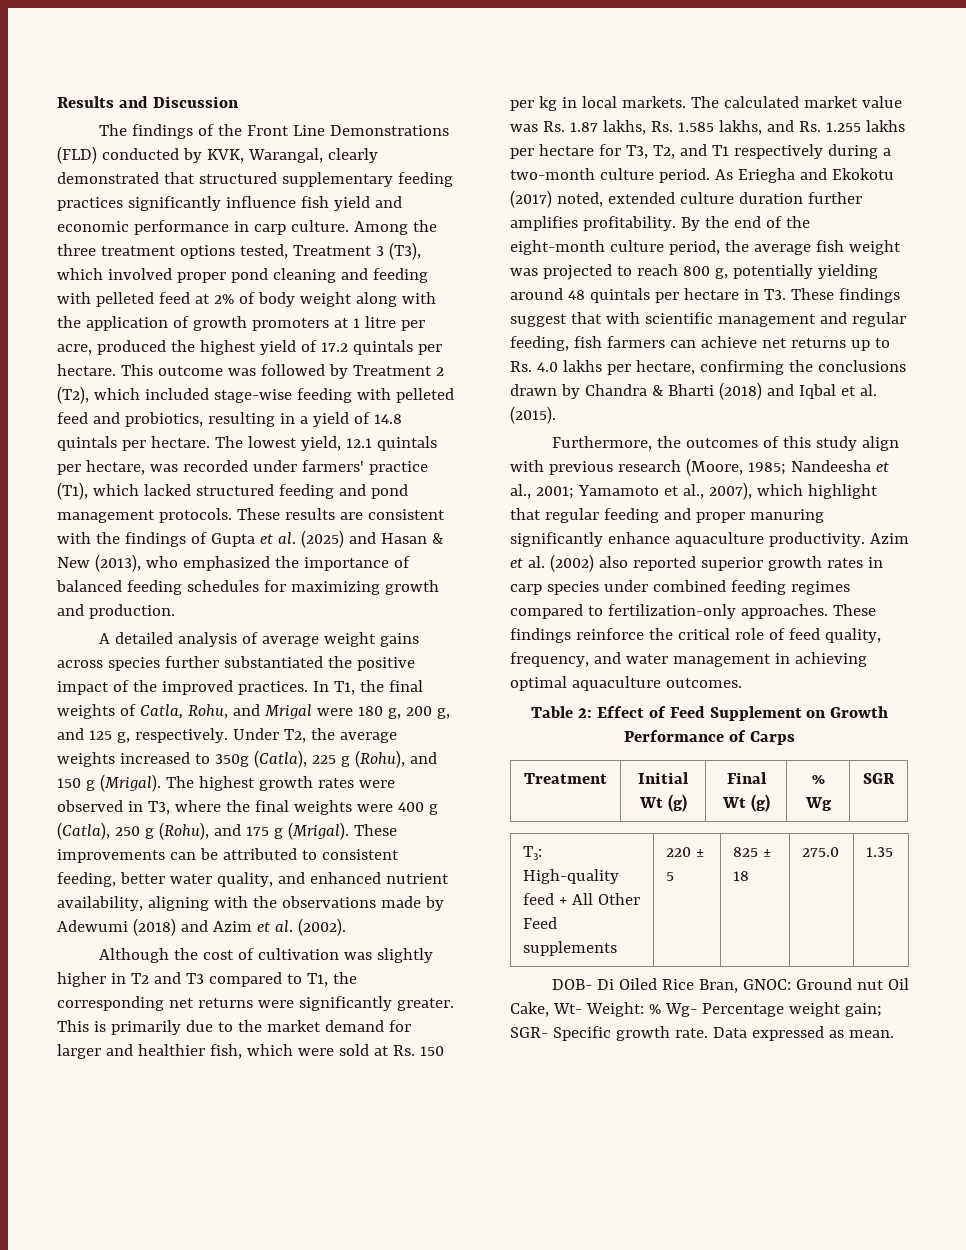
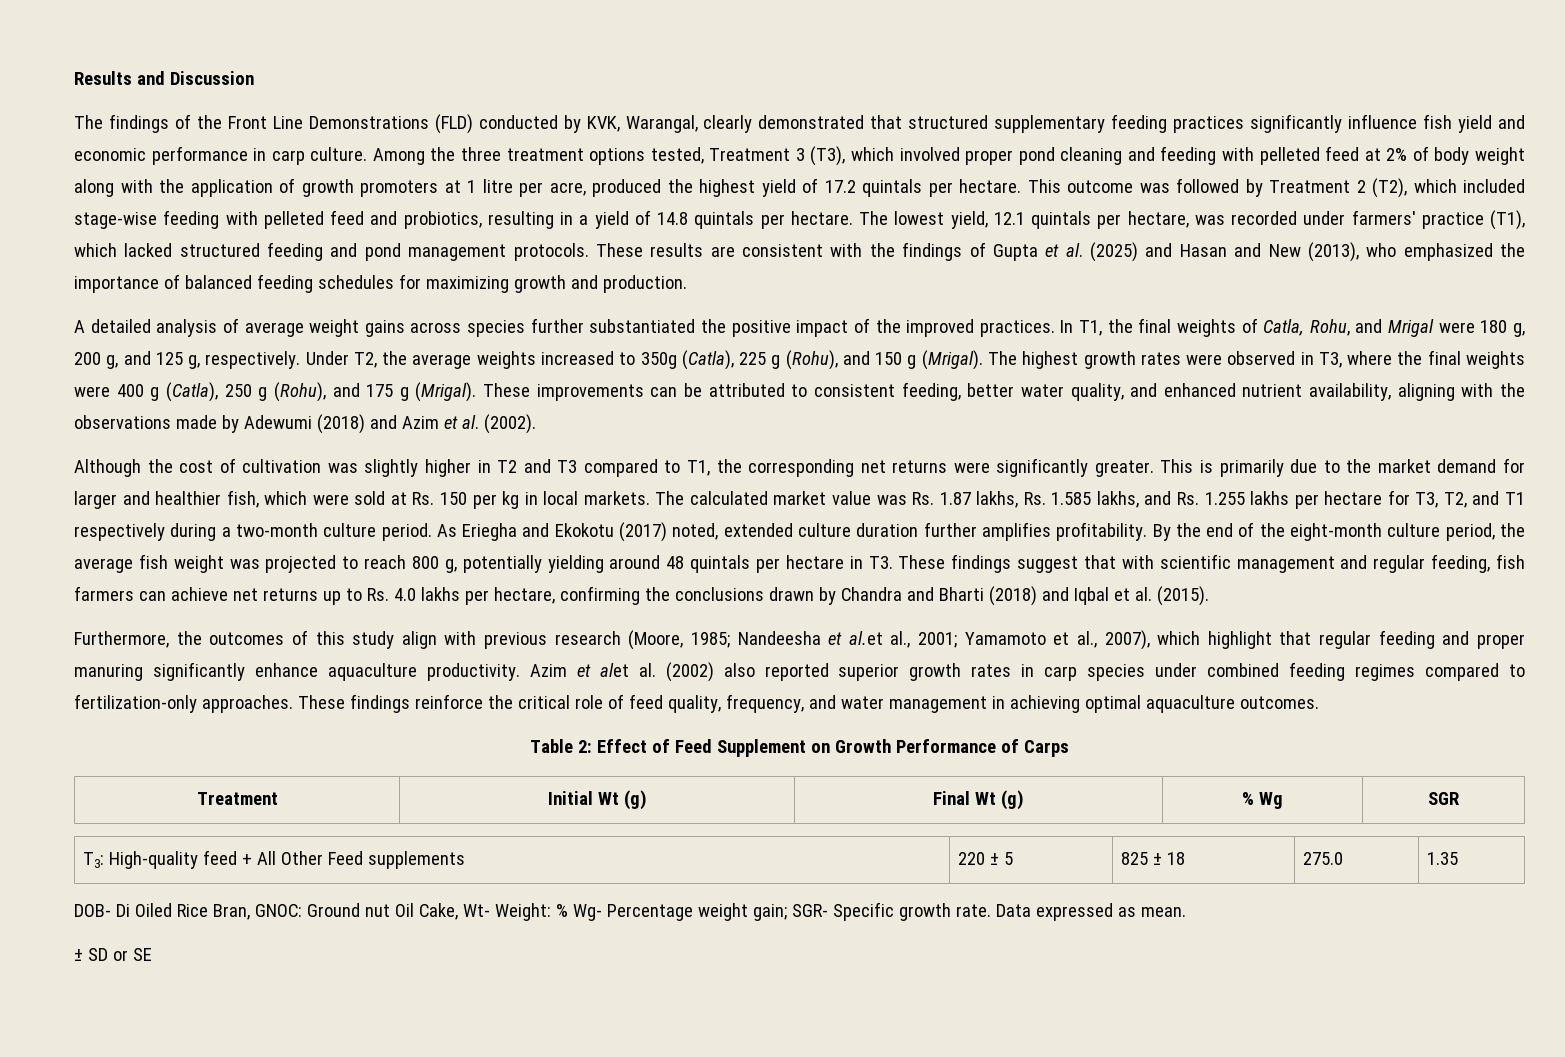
- These results are consistent with the findings of Gupta et al. (2025) and Hasan & New (2013), who emphasized the importance of balanced feeding schedules for maximizing growth and production.
+ These results are consistent with the findings of Gupta et al. (2025) and Hasan and New (2013), who emphasized the importance of balanced feeding schedules for maximizing growth and production.
- By the end of the eight-month culture period, the average fish weight was projected to reach 800 g, potentially yielding around 48 quintals per hectare in T3. These findings suggest that with scientific management and regular feeding, fish farmers can achieve net returns up to Rs. 4.0 lakhs per hectare, confirming the conclusions drawn by Chandra & Bharti (2018) and Iqbal et al. (2015).
+ By the end of the eight-month culture period, the average fish weight was projected to reach 800 g, potentially yielding around 48 quintals per hectare in T3. These findings suggest that with scientific management and regular feeding, fish farmers can achieve net returns up to Rs. 4.0 lakhs per hectare, confirming the conclusions drawn by Chandra and Bharti (2018) and Iqbal et al. (2015).
- Furthermore, the outcomes of this study align with previous research (Moore, 1985; Nandeesha et al., 2001; Yamamoto et al., 2007), which highlight that regular feeding and proper manuring significantly enhance aquaculture productivity.
+ Furthermore, the outcomes of this study align with previous research (Moore, 1985; Nandeesha et al.et al., 2001; Yamamoto et al., 2007), which highlight that regular feeding and proper manuring significantly enhance aquaculture productivity.
- Azim et al. (2002) also reported superior growth rates in carp species under combined feeding regimes compared to fertilization-only approaches.
+ Azim et alet al. (2002) also reported superior growth rates in carp species under combined feeding regimes compared to fertilization-only approaches.
+ ± SD or SE

